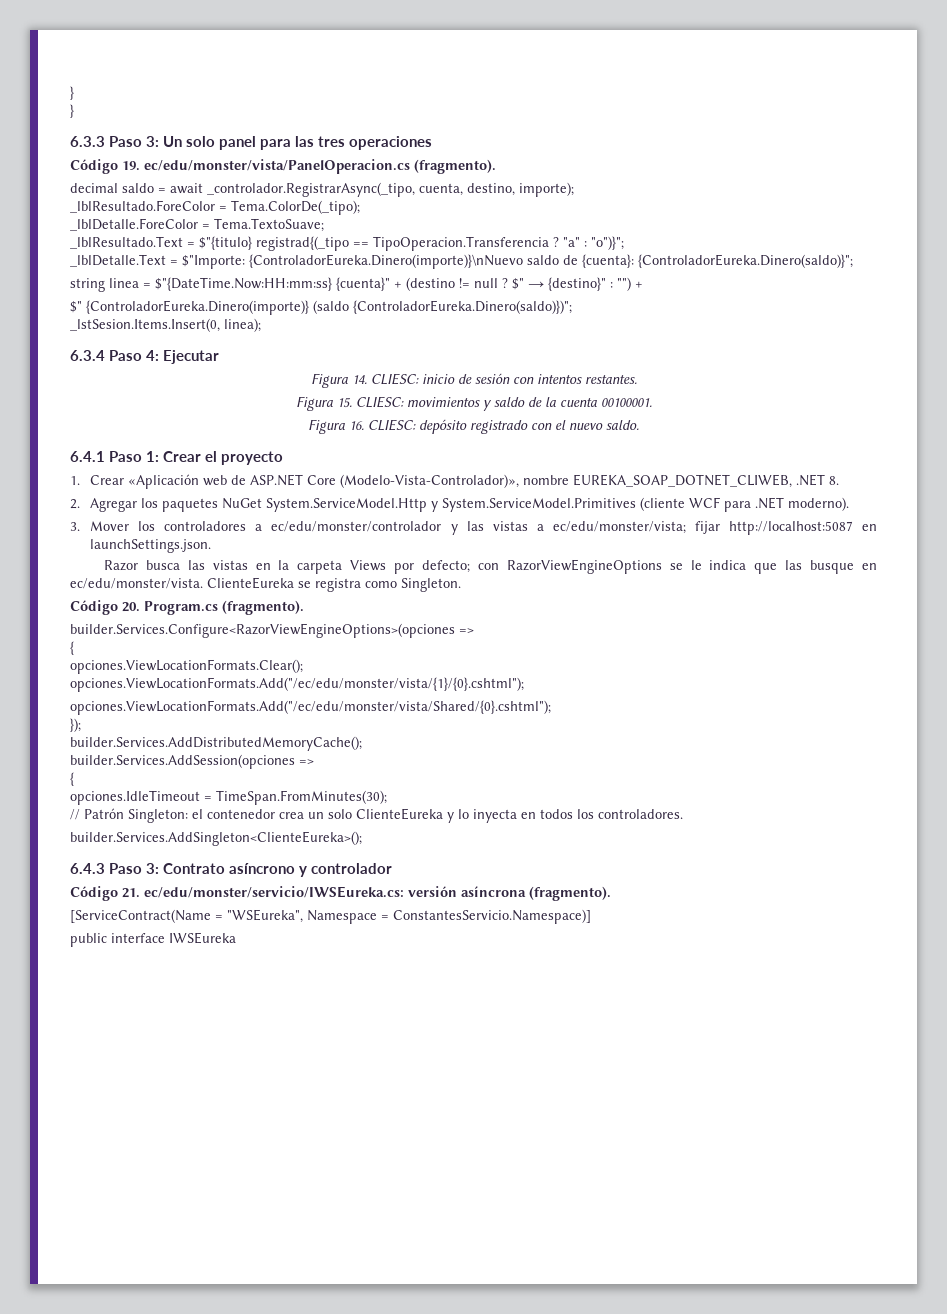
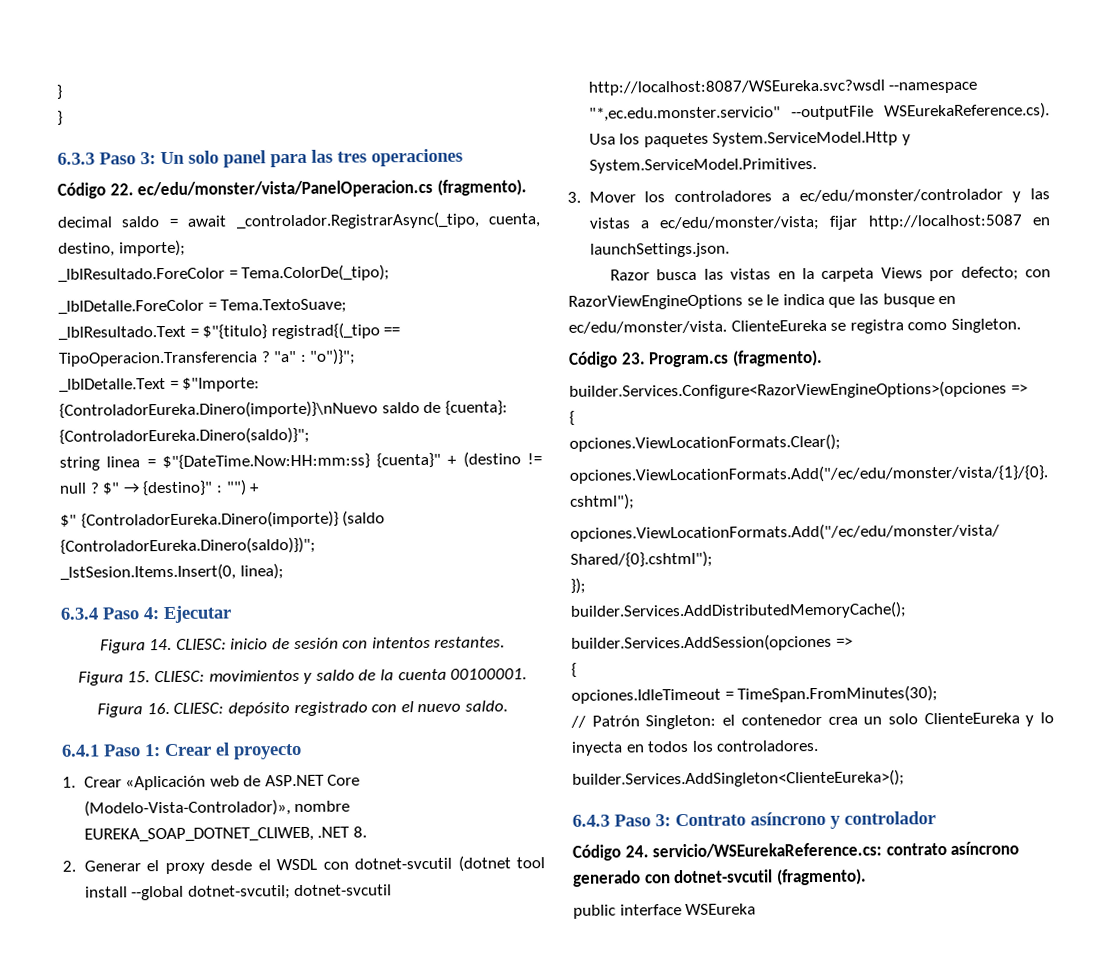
- Código 19. ec/edu/monster/vista/PanelOperacion.cs (fragmento).
+ Código 22. ec/edu/monster/vista/PanelOperacion.cs (fragmento).
- 2. Agregar los paquetes NuGet System.ServiceModel.Http y System.ServiceModel.Primitives (cliente WCF para .NET moderno).
+ 2. Generar el proxy desde el WSDL con dotnet-svcutil (dotnet tool install --global dotnet-svcutil; dotnet-svcutil http://localhost:8087/WSEureka.svc?wsdl --namespace "*,ec.edu.monster.servicio" --outputFile WSEurekaReference.cs). Usa los paquetes System.ServiceModel.Http y System.ServiceModel.Primitives.
- Código 20. Program.cs (fragmento).
+ Código 23. Program.cs (fragmento).
- Código 21. ec/edu/monster/servicio/IWSEureka.cs: versión asíncrona (fragmento).
- [ServiceContract(Name = "WSEureka", Namespace = ConstantesServicio.Namespace)]
+ Código 24. servicio/WSEurekaReference.cs: contrato asíncrono generado con dotnet-svcutil (fragmento).
- public interface IWSEureka
+ public interface WSEureka

